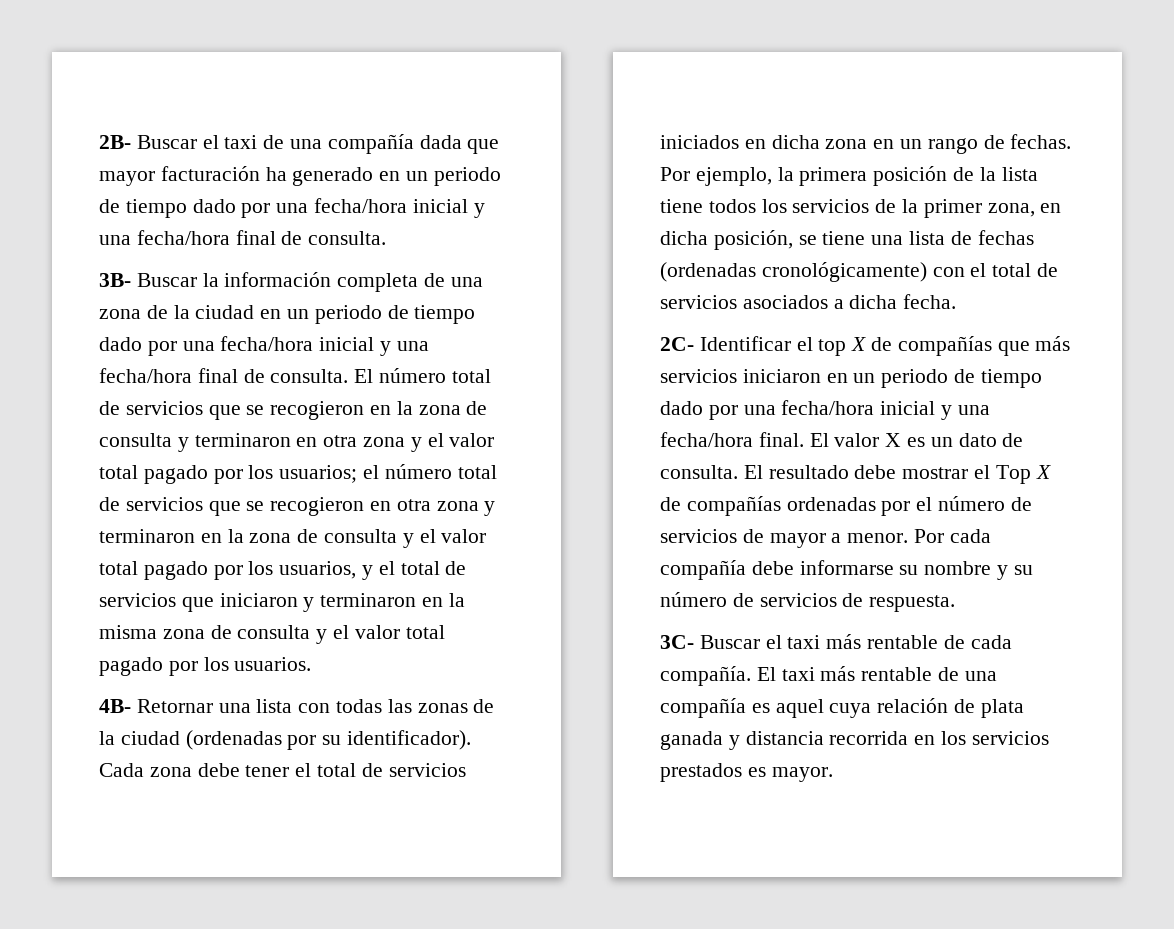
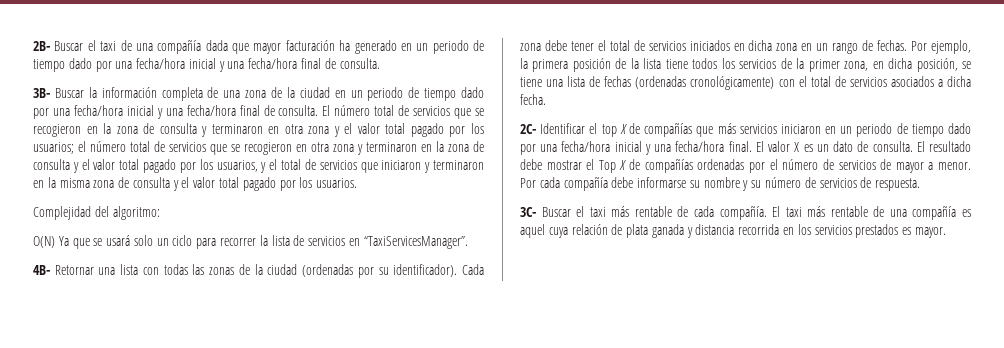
+ Complejidad del algoritmo:
+ O(N) Ya que se usará solo un ciclo para recorrer la lista de servicios en “TaxiServicesManager”.

